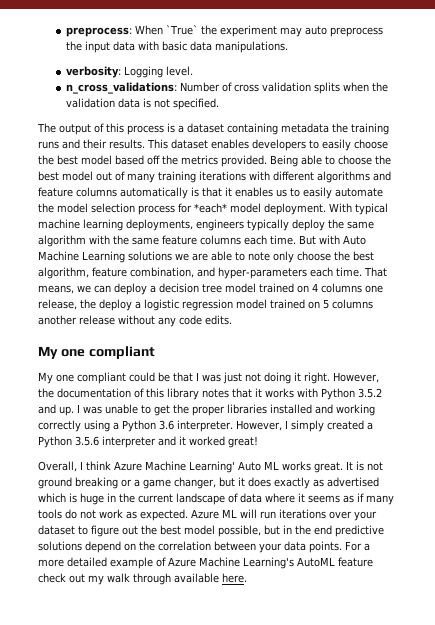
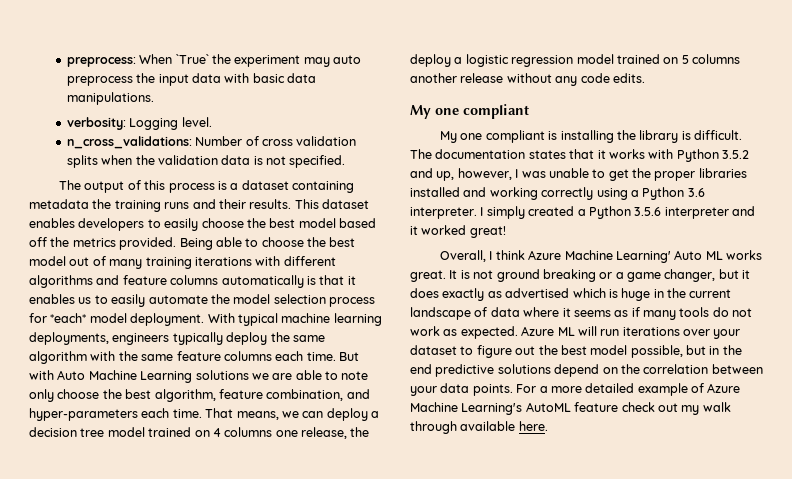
- My one compliant could be that I was just not doing it right. However, the documentation of this library notes that it works with Python 3.5.2 and up. I was unable to get the proper libraries installed and working correctly using a Python 3.6 interpreter.
+ My one compliant is installing the library is difficult. The documentation states that it works with Python 3.5.2 and up, however, I was unable to get the proper libraries installed and working correctly using a Python 3.6 interpreter.
- However, I simply created a Python 3.5.6 interpreter and it worked great!
+ I simply created a Python 3.5.6 interpreter and it worked great!

